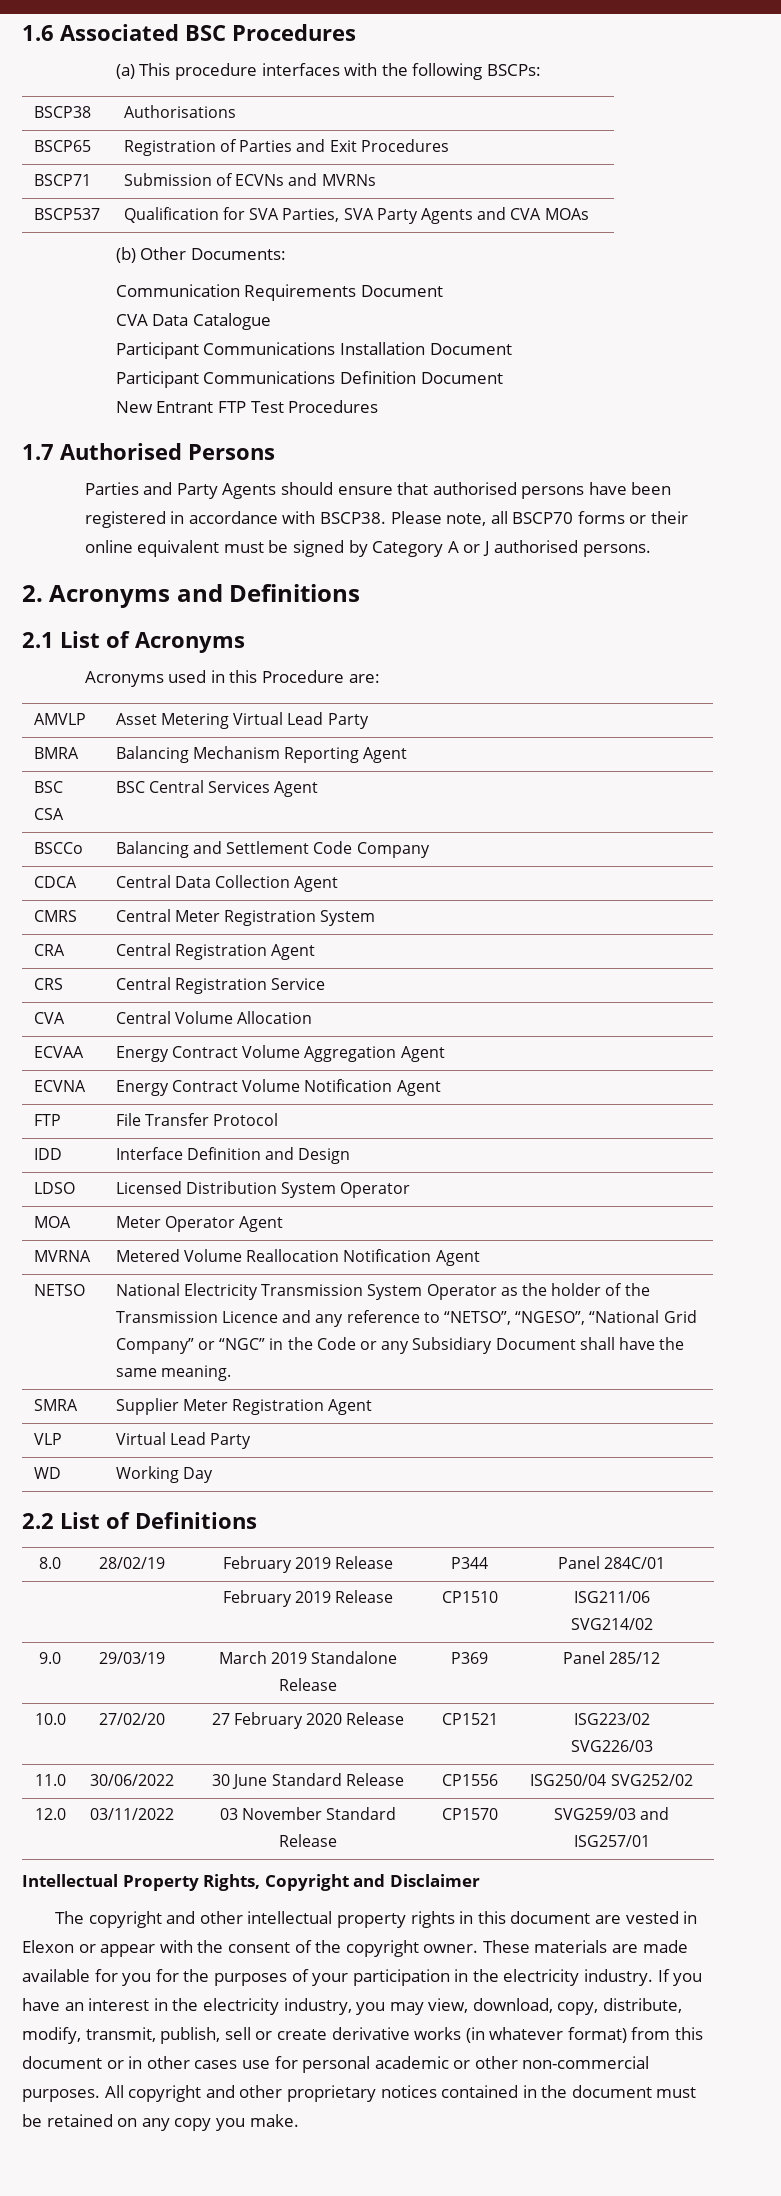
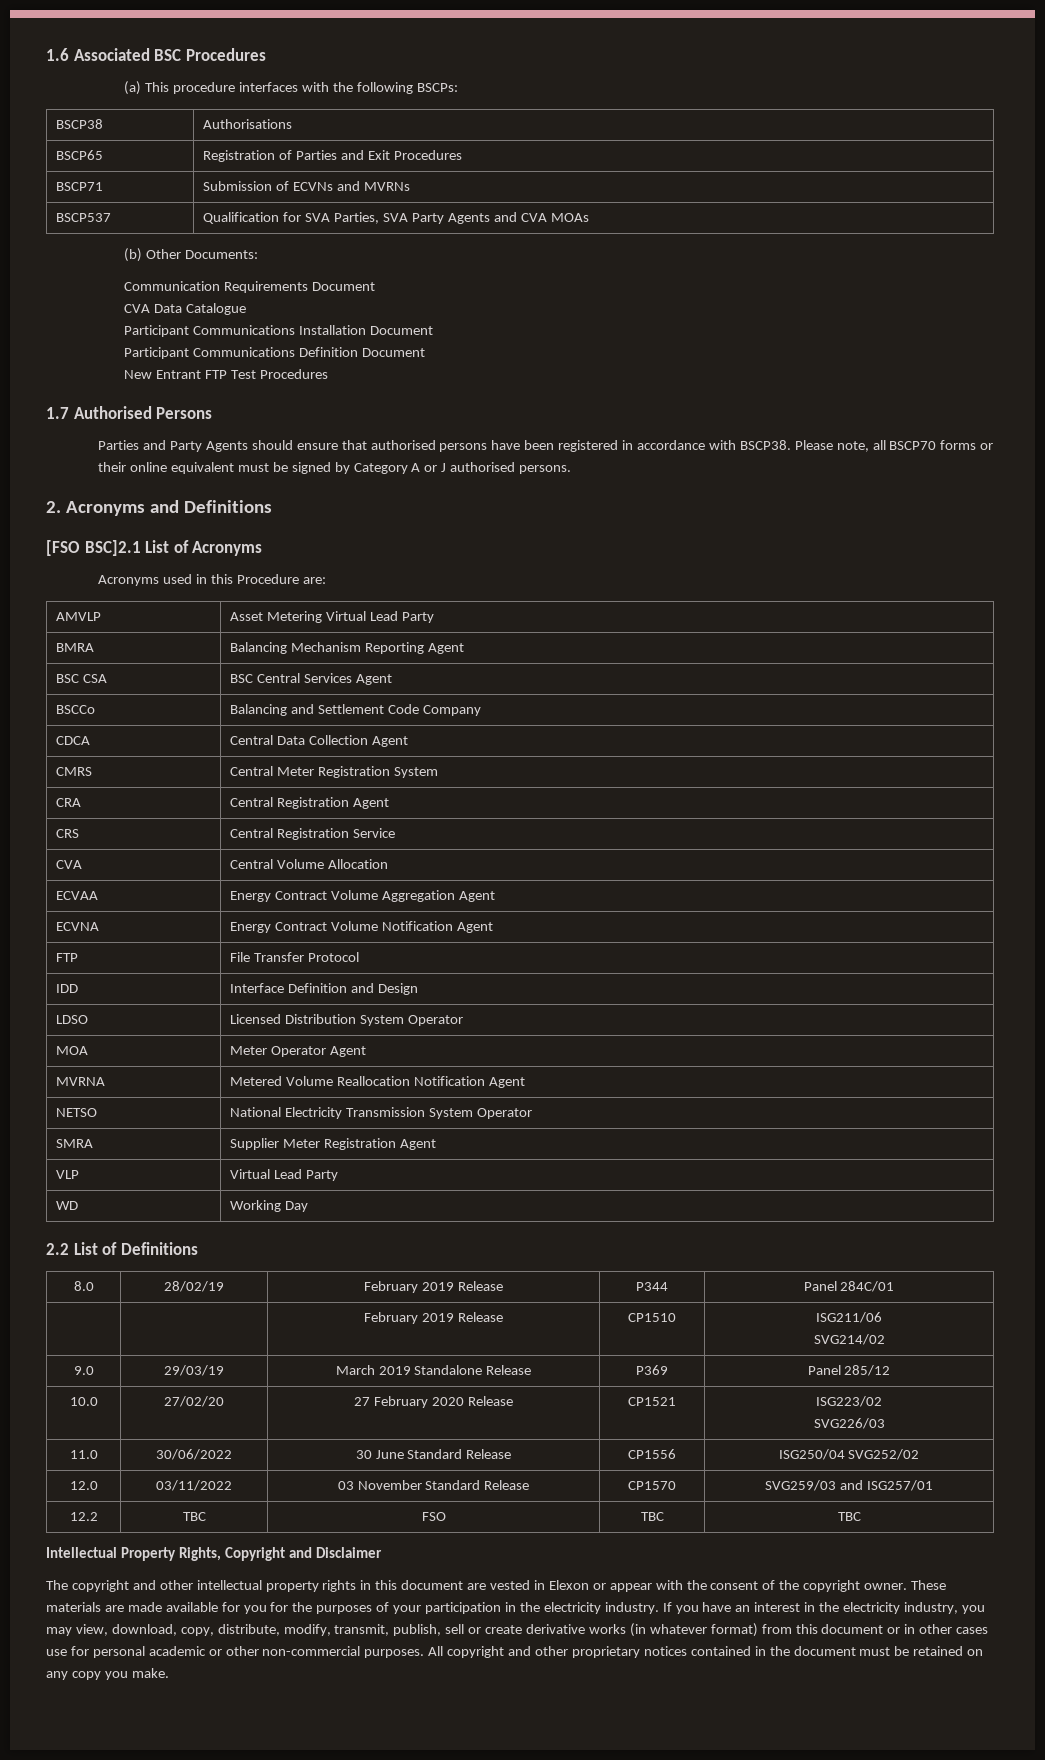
- 2.1 List of Acronyms
+ [FSO BSC]2.1 List of Acronyms
- NETSO | National Electricity Transmission System Operator as the holder of the Transmission Licence and any reference to “NETSO”, “NGESO”, “National Grid Company” or “NGC” in the Code or any Subsidiary Document shall have the same meaning.
+ NETSO | National Electricity Transmission System Operator
+ 12.2 | TBC | FSO | TBC | TBC

